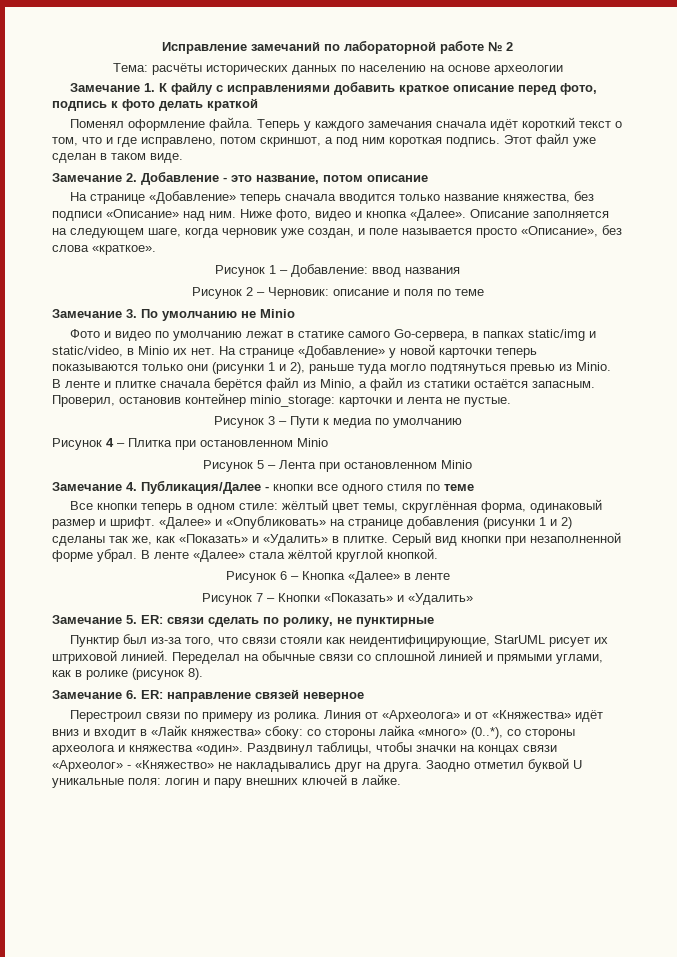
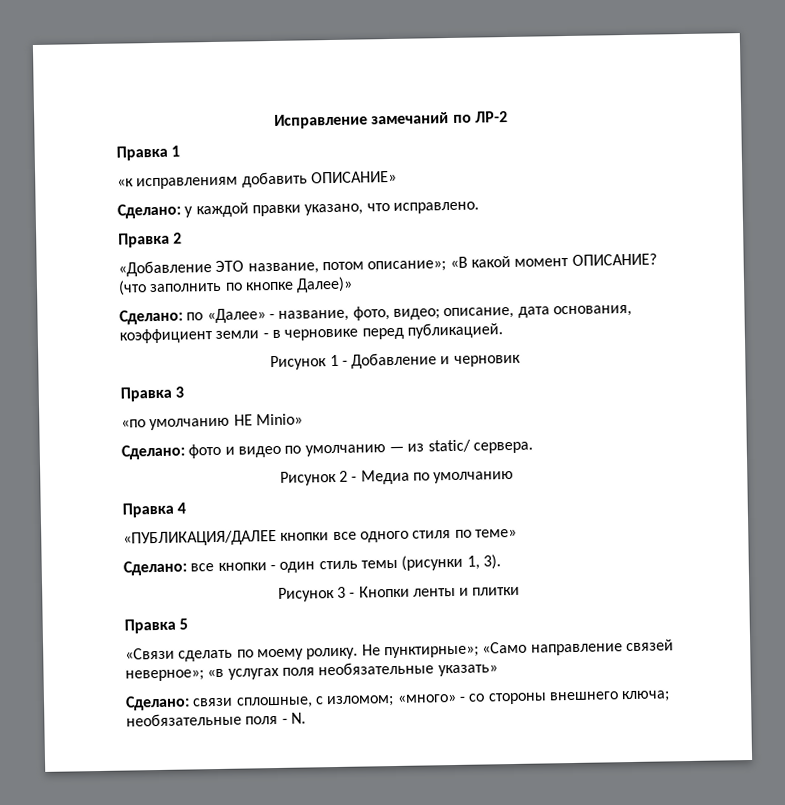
- Исправление замечаний по лабораторной работе № 2
- Тема: расчёты исторических данных по населению на основе археологии
- Замечание 1. К файлу с исправлениями добавить краткое описание перед фото, подпись к фото делать краткой
- Поменял оформление файла. Теперь у каждого замечания сначала идёт короткий текст о том, что и где исправлено, потом скриншот, а под ним короткая подпись. Этот файл уже сделан в таком виде.
- Замечание 2. Добавление - это название, потом описание
- На странице «Добавление» теперь сначала вводится только название княжества, без подписи «Описание» над ним. Ниже фото, видео и кнопка «Далее». Описание заполняется на следующем шаге, когда черновик уже создан, и поле называется просто «Описание», без слова «краткое».
- Рисунок 1 – Добавление: ввод названия
- Рисунок 2 – Черновик: описание и поля по теме
- Замечание 3. По умолчанию не Minio
- Фото и видео по умолчанию лежат в статике самого Go-сервера, в папках static/img и static/video, в Minio их нет. На странице «Добавление» у новой карточки теперь показываются только они (рисунки 1 и 2), раньше туда могло подтянуться превью из Minio. В ленте и плитке сначала берётся файл из Minio, а файл из статики остаётся запасным. Проверил, остановив контейнер minio_storage: карточки и лента не пустые.
- Рисунок 3 – Пути к медиа по умолчанию
+ Исправление замечаний по ЛР-2
+ Правка 1
+ «к исправлениям добавить ОПИСАНИЕ»
+ Сделано: у каждой правки указано, что исправлено.
+ Правка 2
+ «Добавление ЭТО название, потом описание»; «В какой момент ОПИСАНИЕ? (что заполнить по кнопке Далее)»
+ Сделано: по «Далее» - название, фото, видео; описание, дата основания, коэффициент земли - в черновике перед публикацией.
+ Рисунок 1 - Добавление и черновик
+ Правка 3
+ «по умолчанию НЕ Minio»
+ Сделано: фото и видео по умолчанию — из static/ сервера.
+ Рисунок 2 - Медиа по умолчанию
- Рисунок 4 – Плитка при остановленном Minio
- Рисунок 5 – Лента при остановленном Minio
- Замечание 4. Публикация/Далее - кнопки все одного стиля по теме
- Все кнопки теперь в одном стиле: жёлтый цвет темы, скруглённая форма, одинаковый размер и шрифт. «Далее» и «Опубликовать» на странице добавления (рисунки 1 и 2) сделаны так же, как «Показать» и «Удалить» в плитке. Серый вид кнопки при незаполненной форме убрал. В ленте «Далее» стала жёлтой круглой кнопкой.
- Рисунок 6 – Кнопка «Далее» в ленте
- Рисунок 7 – Кнопки «Показать» и «Удалить»
- Замечание 5. ER: связи сделать по ролику, не пунктирные
- Пунктир был из-за того, что связи стояли как неидентифицирующие, StarUML рисует их штриховой линией. Переделал на обычные связи со сплошной линией и прямыми углами, как в ролике (рисунок 8).
- Замечание 6. ER: направление связей неверное
- Перестроил связи по примеру из ролика. Линия от «Археолога» и от «Княжества» идёт вниз и входит в «Лайк княжества» сбоку: со стороны лайка «много» (0..*), со стороны археолога и княжества «один». Раздвинул таблицы, чтобы значки на концах связи «Археолог» - «Княжество» не накладывались друг на друга. Заодно отметил буквой U уникальные поля: логин и пару внешних ключей в лайке.
+ Правка 4
+ «ПУБЛИКАЦИЯ/ДАЛЕЕ кнопки все одного стиля по теме»
+ Сделано: все кнопки - один стиль темы (рисунки 1, 3).
+ Рисунок 3 - Кнопки ленты и плитки
+ Правка 5
+ «Связи сделать по моему ролику. Не пунктирные»; «Само направление связей неверное»; «в услугах поля необязательные указать»
+ Сделано: связи сплошные, с изломом; «много» - со стороны внешнего ключа; необязательные поля - N.

